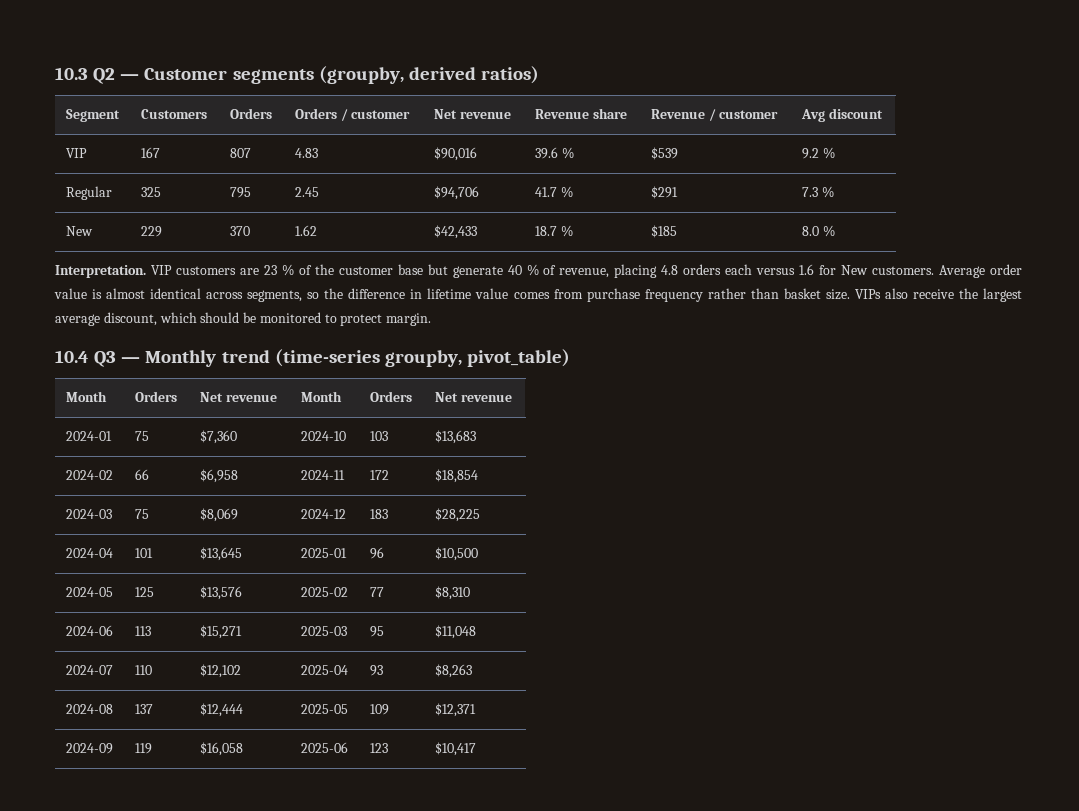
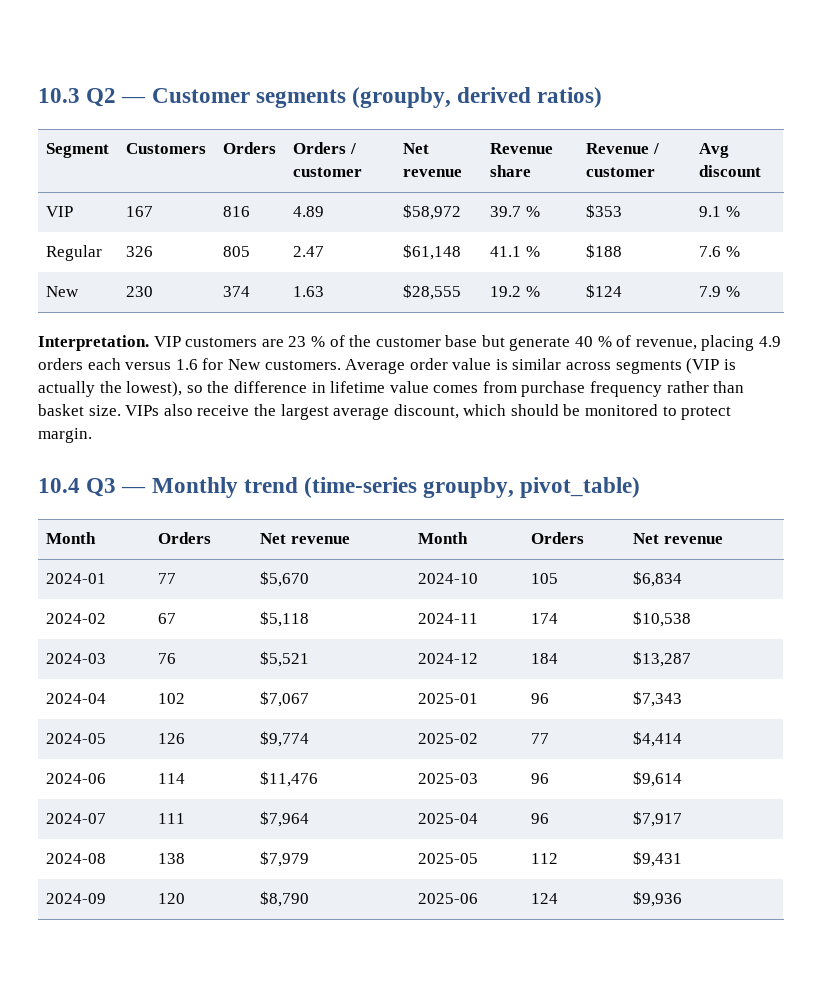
- VIP | 167 | 807 | 4.83 | $90,016 | 39.6 % | $539 | 9.2 %
+ VIP | 167 | 816 | 4.89 | $58,972 | 39.7 % | $353 | 9.1 %
- Regular | 325 | 795 | 2.45 | $94,706 | 41.7 % | $291 | 7.3 %
+ Regular | 326 | 805 | 2.47 | $61,148 | 41.1 % | $188 | 7.6 %
- New | 229 | 370 | 1.62 | $42,433 | 18.7 % | $185 | 8.0 %
+ New | 230 | 374 | 1.63 | $28,555 | 19.2 % | $124 | 7.9 %
- VIP customers are 23 % of the customer base but generate 40 % of revenue, placing 4.8 orders each versus 1.6 for New customers.
+ VIP customers are 23 % of the customer base but generate 40 % of revenue, placing 4.9 orders each versus 1.6 for New customers.
- Average order value is almost identical across segments, so the difference in lifetime value comes from purchase frequency rather than basket size.
+ Average order value is similar across segments (VIP is actually the lowest), so the difference in lifetime value comes from purchase frequency rather than basket size.
- 2024-01 | 75 | $7,360 | 2024-10 | 103 | $13,683
+ 2024-01 | 77 | $5,670 | 2024-10 | 105 | $6,834
- 2024-02 | 66 | $6,958 | 2024-11 | 172 | $18,854
+ 2024-02 | 67 | $5,118 | 2024-11 | 174 | $10,538
- 2024-03 | 75 | $8,069 | 2024-12 | 183 | $28,225
+ 2024-03 | 76 | $5,521 | 2024-12 | 184 | $13,287
- 2024-04 | 101 | $13,645 | 2025-01 | 96 | $10,500
+ 2024-04 | 102 | $7,067 | 2025-01 | 96 | $7,343
- 2024-05 | 125 | $13,576 | 2025-02 | 77 | $8,310
+ 2024-05 | 126 | $9,774 | 2025-02 | 77 | $4,414
- 2024-06 | 113 | $15,271 | 2025-03 | 95 | $11,048
+ 2024-06 | 114 | $11,476 | 2025-03 | 96 | $9,614
- 2024-07 | 110 | $12,102 | 2025-04 | 93 | $8,263
+ 2024-07 | 111 | $7,964 | 2025-04 | 96 | $7,917
- 2024-08 | 137 | $12,444 | 2025-05 | 109 | $12,371
+ 2024-08 | 138 | $7,979 | 2025-05 | 112 | $9,431
- 2024-09 | 119 | $16,058 | 2025-06 | 123 | $10,417
+ 2024-09 | 120 | $8,790 | 2025-06 | 124 | $9,936

